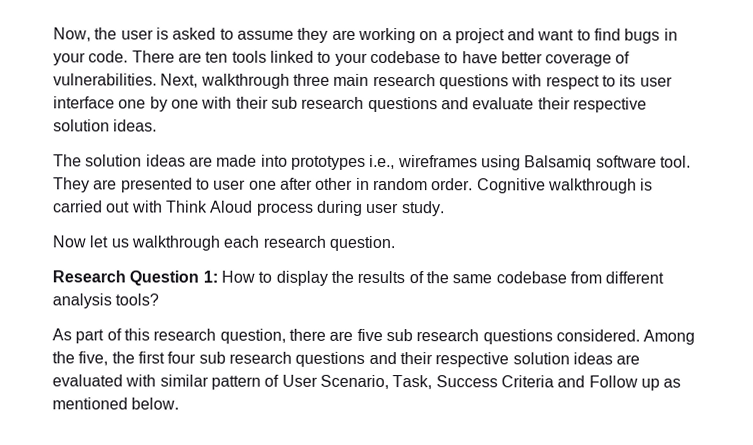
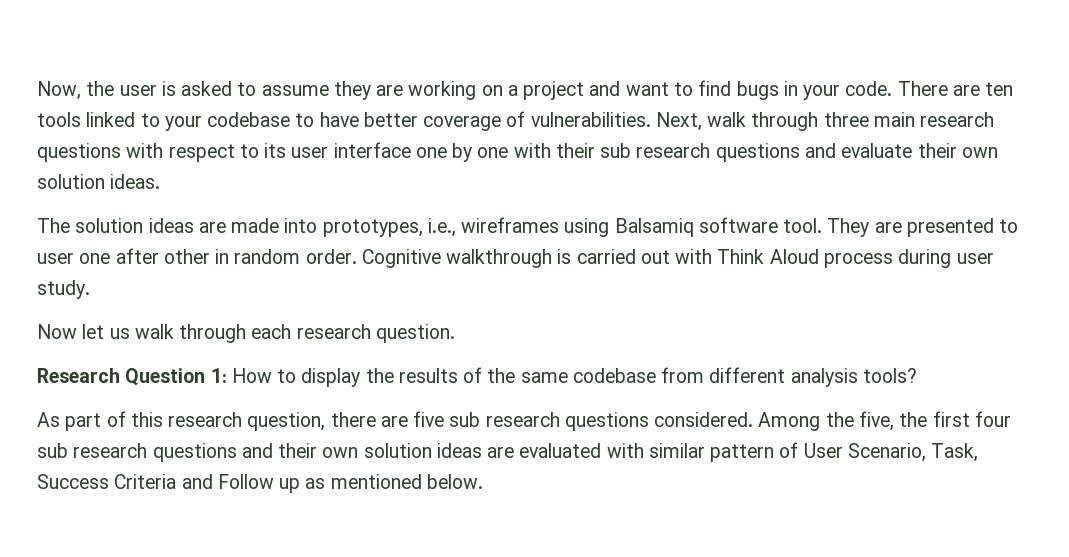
- Next, walkthrough three main research questions with respect to its user interface one by one with their sub research questions and evaluate their respective solution ideas.
+ Next, walk through three main research questions with respect to its user interface one by one with their sub research questions and evaluate their own solution ideas.
- The solution ideas are made into prototypes i.e., wireframes using Balsamiq software tool.
+ The solution ideas are made into prototypes, i.e., wireframes using Balsamiq software tool.
- Now let us walkthrough each research question.
+ Now let us walk through each research question.
- Among the five, the first four sub research questions and their respective solution ideas are evaluated with similar pattern of User Scenario, Task, Success Criteria and Follow up as mentioned below.
+ Among the five, the first four sub research questions and their own solution ideas are evaluated with similar pattern of User Scenario, Task, Success Criteria and Follow up as mentioned below.

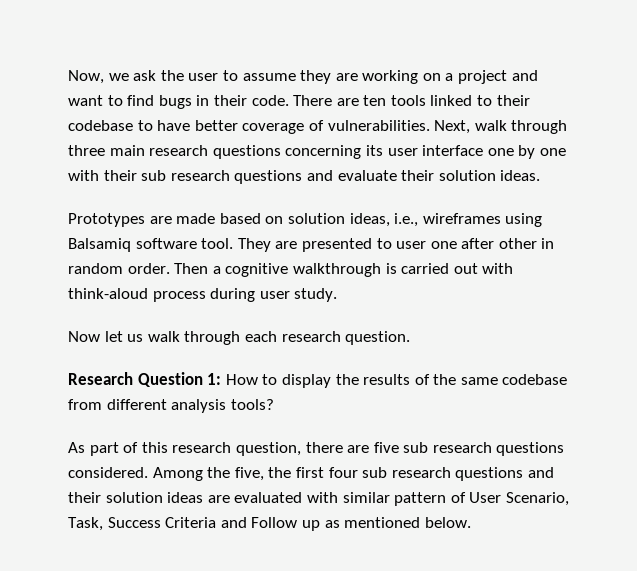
- Now, the user is asked to assume they are working on a project and want to find bugs in your code.
+ Now, we ask the user to assume they are working on a project and want to find bugs in their code.
- There are ten tools linked to your codebase to have better coverage of vulnerabilities.
+ There are ten tools linked to their codebase to have better coverage of vulnerabilities.
- Next, walk through three main research questions with respect to its user interface one by one with their sub research questions and evaluate their own solution ideas.
+ Next, walk through three main research questions concerning its user interface one by one with their sub research questions and evaluate their solution ideas.
- The solution ideas are made into prototypes, i.e., wireframes using Balsamiq software tool.
+ Prototypes are made based on solution ideas, i.e., wireframes using Balsamiq software tool.
- Cognitive walkthrough is carried out with Think Aloud process during user study.
+ Then a cognitive walkthrough is carried out with think-aloud process during user study.
- Among the five, the first four sub research questions and their own solution ideas are evaluated with similar pattern of User Scenario, Task, Success Criteria and Follow up as mentioned below.
+ Among the five, the first four sub research questions and their solution ideas are evaluated with similar pattern of User Scenario, Task, Success Criteria and Follow up as mentioned below.

